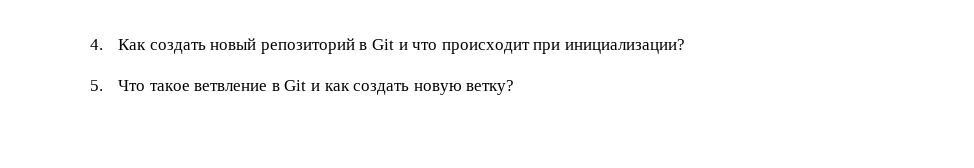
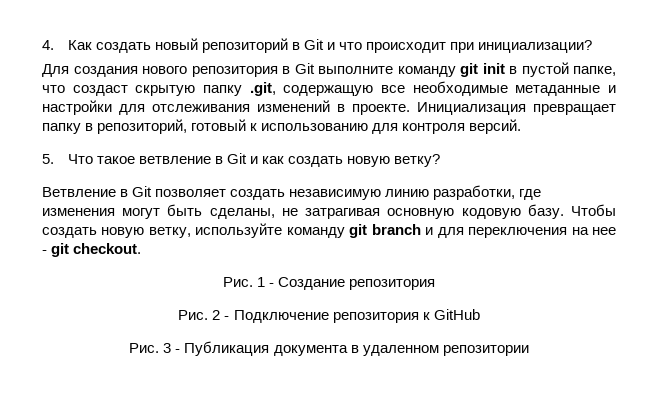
+ Для создания нового репозитория в Git выполните команду git init в пустой папке, что создаст скрытую папку .git, содержащую все необходимые метаданные и настройки для отслеживания изменений в проекте. Инициализация превращает папку в репозиторий, готовый к использованию для контроля версий.
+ Ветвление в Git позволяет создать независимую линию разработки, где изменения могут быть сделаны, не затрагивая основную кодовую базу. Чтобы создать новую ветку, используйте команду git branch и для переключения на нее - git checkout.
+ Рис. 1 - Создание репозитория
+ Рис. 2 - Подключение репозитория к GitHub
+ Рис. 3 - Публикация документа в удаленном репозитории

